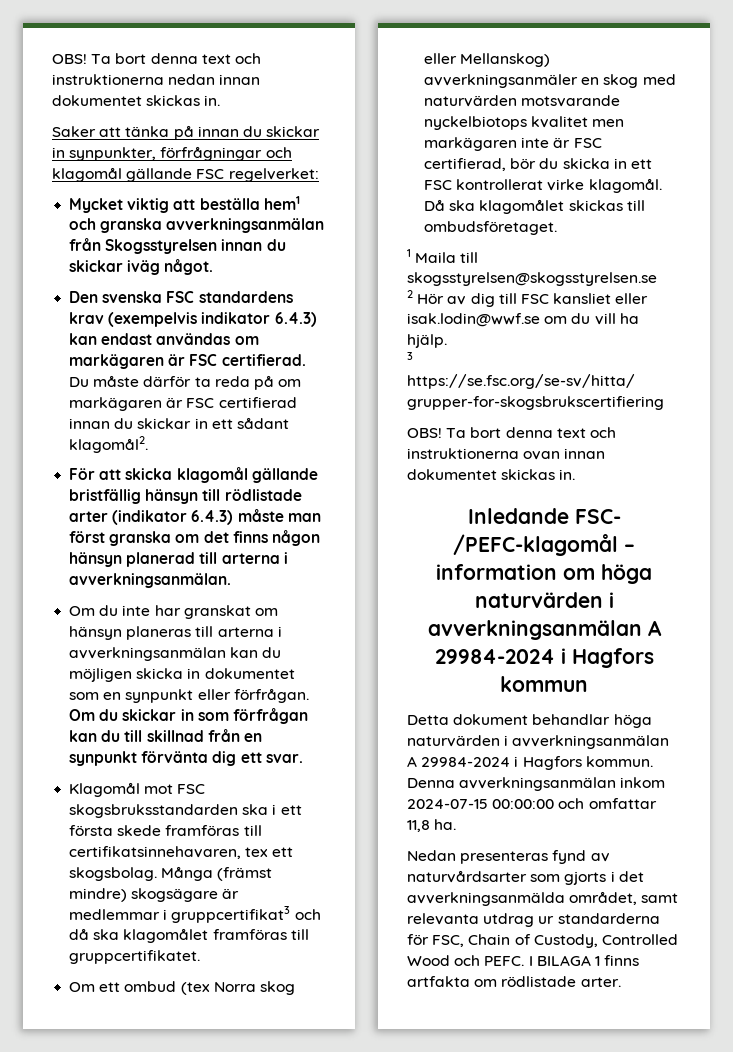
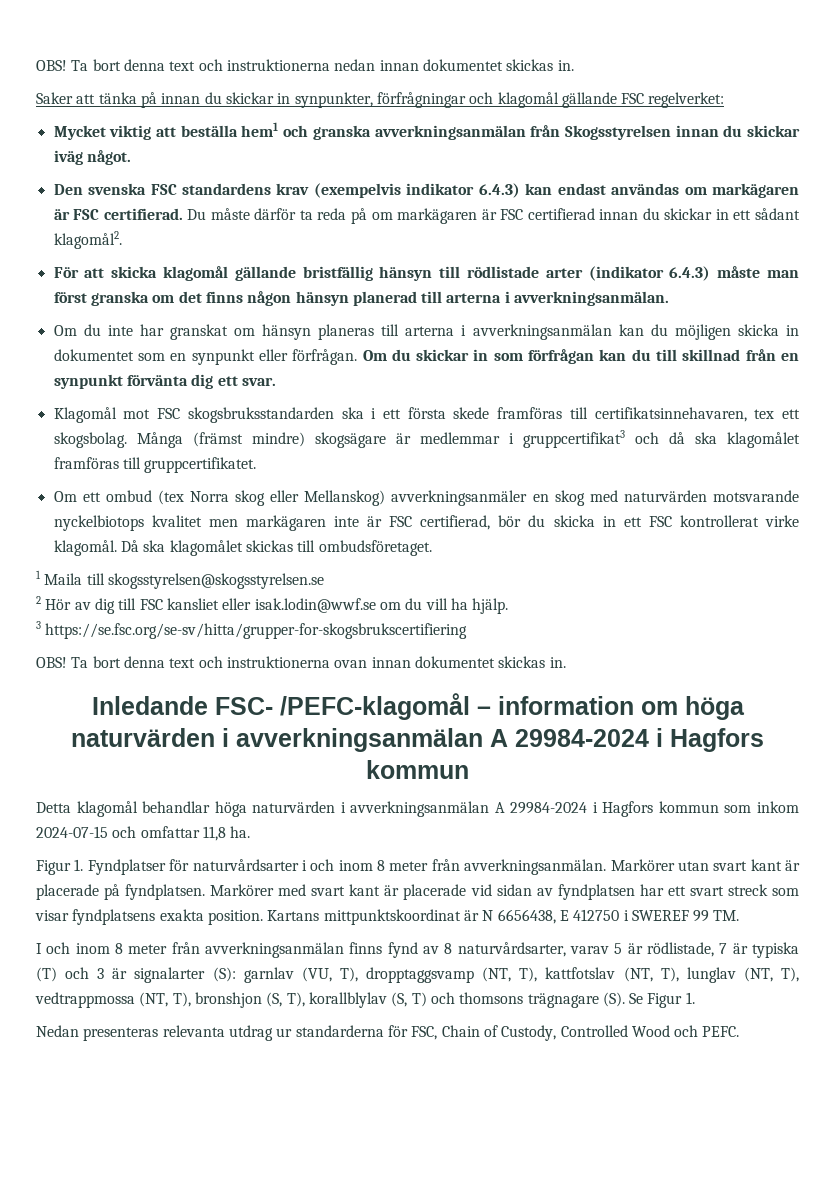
- Detta dokument behandlar höga naturvärden i avverkningsanmälan A 29984-2024 i Hagfors kommun. Denna avverkningsanmälan inkom 2024-07-15 00:00:00 och omfattar 11,8 ha.
+ Detta klagomål behandlar höga naturvärden i avverkningsanmälan A 29984-2024 i Hagfors kommun som inkom 2024-07-15 och omfattar 11,8 ha.
- Nedan presenteras fynd av naturvårdsarter som gjorts i det avverkningsanmälda området, samt relevanta utdrag ur standarderna för FSC, Chain of Custody, Controlled Wood och PEFC. I BILAGA 1 finns artfakta om rödlistade arter.
+ Figur 1. Fyndplatser för naturvårdsarter i och inom 8 meter från avverkningsanmälan. Markörer utan svart kant är placerade på fyndplatsen. Markörer med svart kant är placerade vid sidan av fyndplatsen har ett svart streck som visar fyndplatsens exakta position. Kartans mittpunktskoordinat är N 6656438, E 412750 i SWEREF 99 TM.
+ I och inom 8 meter från avverkningsanmälan finns fynd av 8 naturvårdsarter, varav 5 är rödlistade, 7 är typiska (T) och 3 är signalarter (S): garnlav (VU, T), dropptaggsvamp (NT, T), kattfotslav (NT, T), lunglav (NT, T), vedtrappmossa (NT, T), bronshjon (S, T), korallblylav (S, T) och thomsons trägnagare (S). Se Figur 1.
+ Nedan presenteras relevanta utdrag ur standarderna för FSC, Chain of Custody, Controlled Wood och PEFC.

